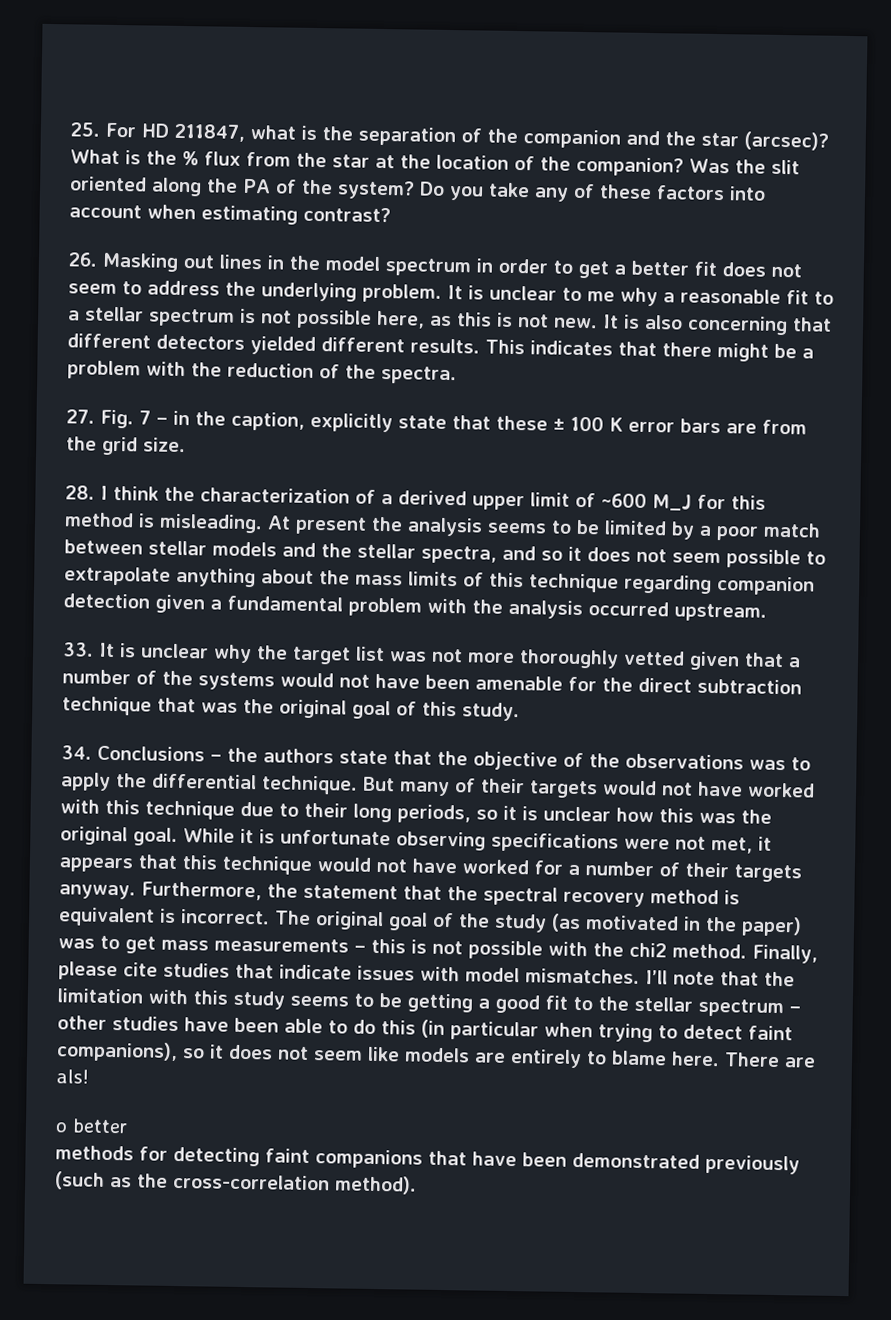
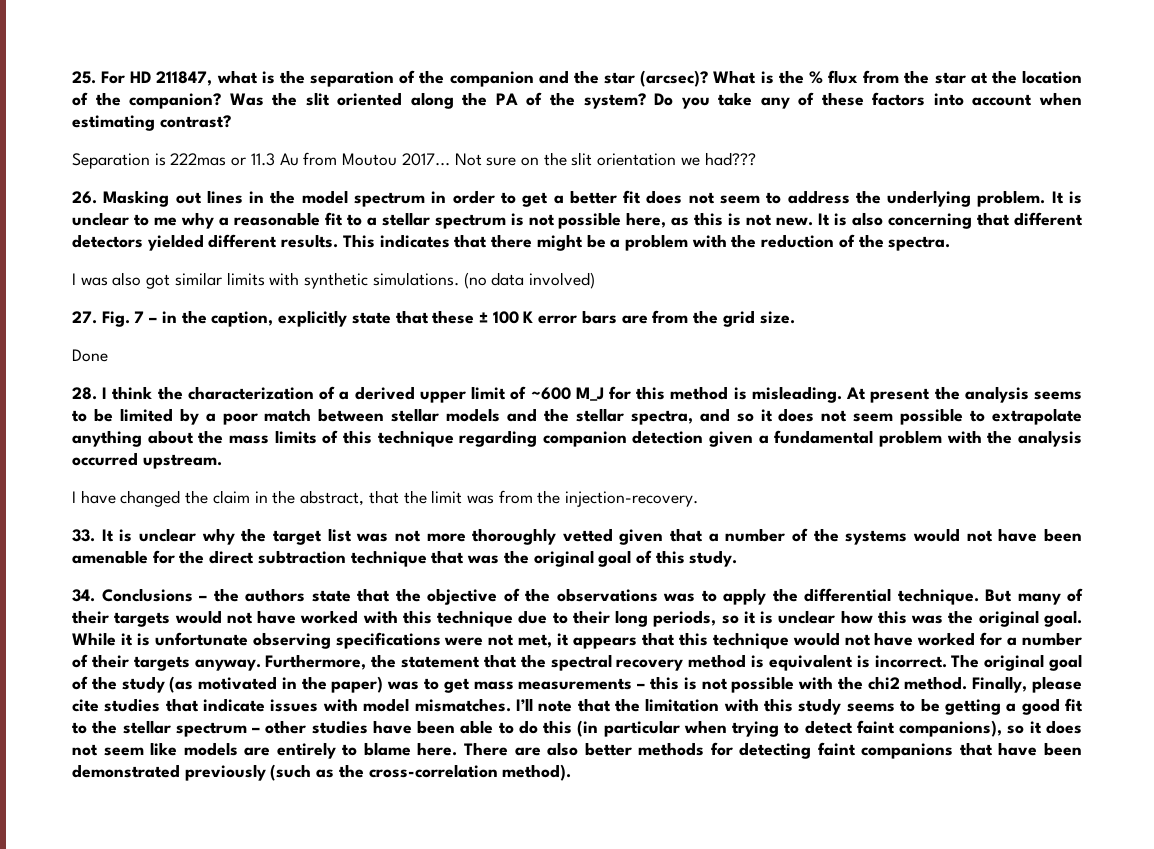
+ Separation is 222mas or 11.3 Au from Moutou 2017... Not sure on the slit orientation we had???
+ I was also got similar limits with synthetic simulations. (no data involved)
+ Done
+ I have changed the claim in the abstract, that the limit was from the injection-recovery.
- There are als!
- o better
- methods for detecting faint companions that have been demonstrated previously (such as the cross-correlation method).
+ There are also better methods for detecting faint companions that have been demonstrated previously (such as the cross-correlation method).

